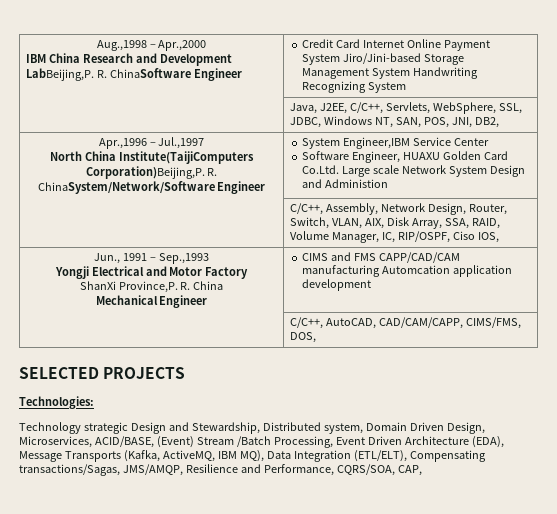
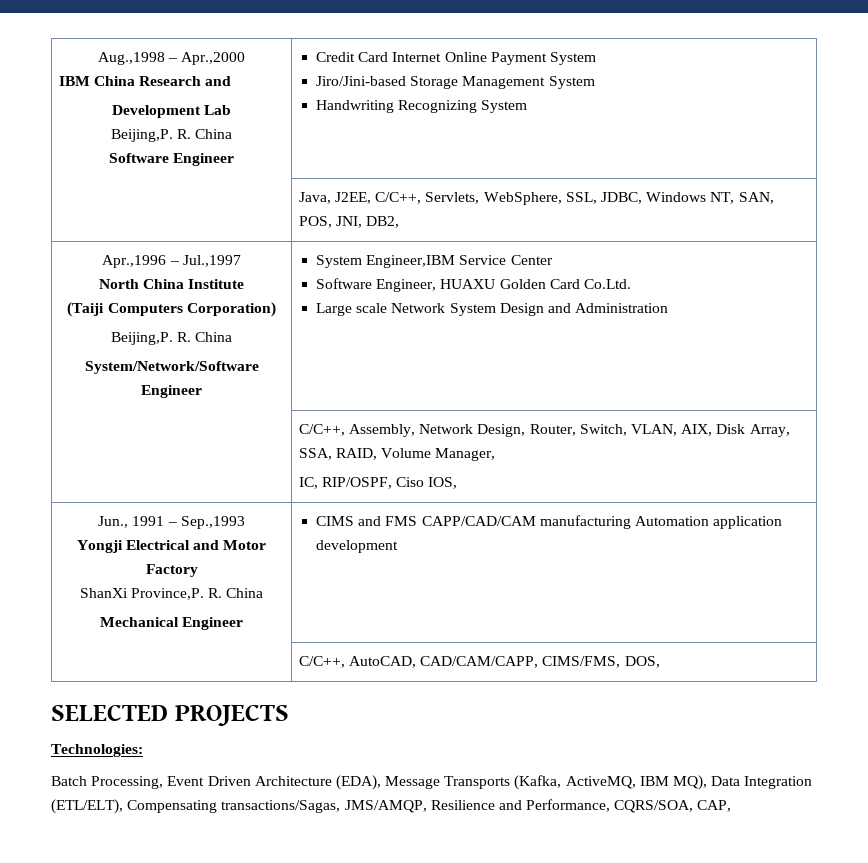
  Aug.,1998 – Apr.,2000
- IBM China Research and Development LabBeijing,P. R. ChinaSoftware Engineer | Credit Card Internet Online Payment System Jiro/Jini-based Storage Management System Handwriting Recognizing System
+ IBM China Research and
+ Development Lab
+ Beijing,P. R. China
+ Software Engineer | Credit Card Internet Online Payment System
+ Jiro/Jini-based Storage Management System
+ Handwriting Recognizing System
  Apr.,1996 – Jul.,1997
- North China Institute(TaijiComputers Corporation)Beijing,P. R. ChinaSystem/Network/Software Engineer | System Engineer,IBM Service Center
- Software Engineer, HUAXU Golden Card Co.Ltd. Large scale Network System Design and Administion
+ North China Institute
+ (Taiji Computers Corporation)
+ Beijing,P. R. China
+ System/Network/Software Engineer | System Engineer,IBM Service Center
+ Software Engineer, HUAXU Golden Card Co.Ltd.
+ Large scale Network System Design and Administration
- | C/C++, Assembly, Network Design, Router, Switch, VLAN, AIX, Disk Array, SSA, RAID, Volume Manager, IC, RIP/OSPF, Ciso IOS,
+ | C/C++, Assembly, Network Design, Router, Switch, VLAN, AIX, Disk Array, SSA, RAID, Volume Manager,
+ IC, RIP/OSPF, Ciso IOS,
  Jun., 1991 – Sep.,1993
  Yongji Electrical and Motor Factory
  ShanXi Province,P. R. China
- Mechanical Engineer | CIMS and FMS CAPP/CAD/CAM manufacturing Automcation application development
+ Mechanical Engineer | CIMS and FMS CAPP/CAD/CAM manufacturing Automation application development
- Technology strategic Design and Stewardship, Distributed system, Domain Driven Design, Microservices, ACID/BASE, (Event) Stream /Batch Processing, Event Driven Architecture (EDA), Message Transports (Kafka, ActiveMQ, IBM MQ), Data Integration (ETL/ELT), Compensating transactions/Sagas, JMS/AMQP, Resilience and Performance, CQRS/SOA, CAP,
+ Batch Processing, Event Driven Architecture (EDA), Message Transports (Kafka, ActiveMQ, IBM MQ), Data Integration (ETL/ELT), Compensating transactions/Sagas, JMS/AMQP, Resilience and Performance, CQRS/SOA, CAP,

